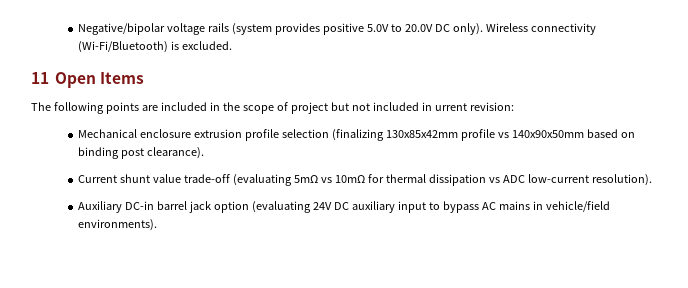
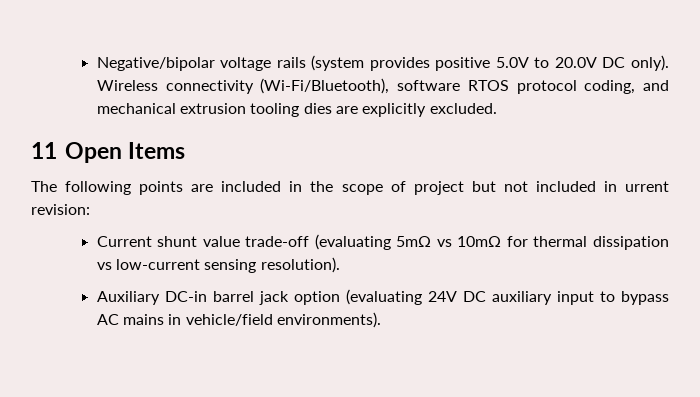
- Wireless connectivity (Wi-Fi/Bluetooth) is excluded.
+ Wireless connectivity (Wi-Fi/Bluetooth), software RTOS protocol coding, and mechanical extrusion tooling dies are explicitly excluded.
- Mechanical enclosure extrusion profile selection (finalizing 130x85x42mm profile vs 140x90x50mm based on binding post clearance).
- Current shunt value trade-off (evaluating 5mΩ vs 10mΩ for thermal dissipation vs ADC low-current resolution).
+ Current shunt value trade-off (evaluating 5mΩ vs 10mΩ for thermal dissipation vs low-current sensing resolution).

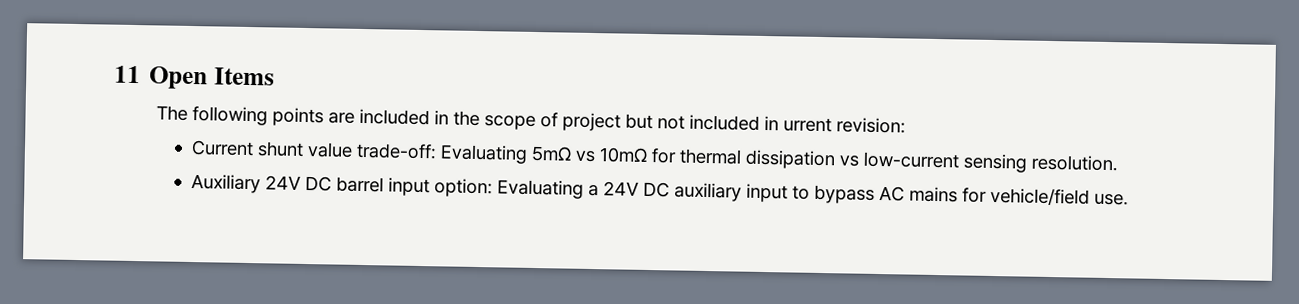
- Negative/bipolar voltage rails (system provides positive 5.0V to 20.0V DC only). Wireless connectivity (Wi-Fi/Bluetooth), software RTOS protocol coding, and mechanical extrusion tooling dies are explicitly excluded.
- Current shunt value trade-off (evaluating 5mΩ vs 10mΩ for thermal dissipation vs low-current sensing resolution).
+ Current shunt value trade-off: Evaluating 5mΩ vs 10mΩ for thermal dissipation vs low-current sensing resolution.
- Auxiliary DC-in barrel jack option (evaluating 24V DC auxiliary input to bypass AC mains in vehicle/field environments).
+ Auxiliary 24V DC barrel input option: Evaluating a 24V DC auxiliary input to bypass AC mains for vehicle/field use.

